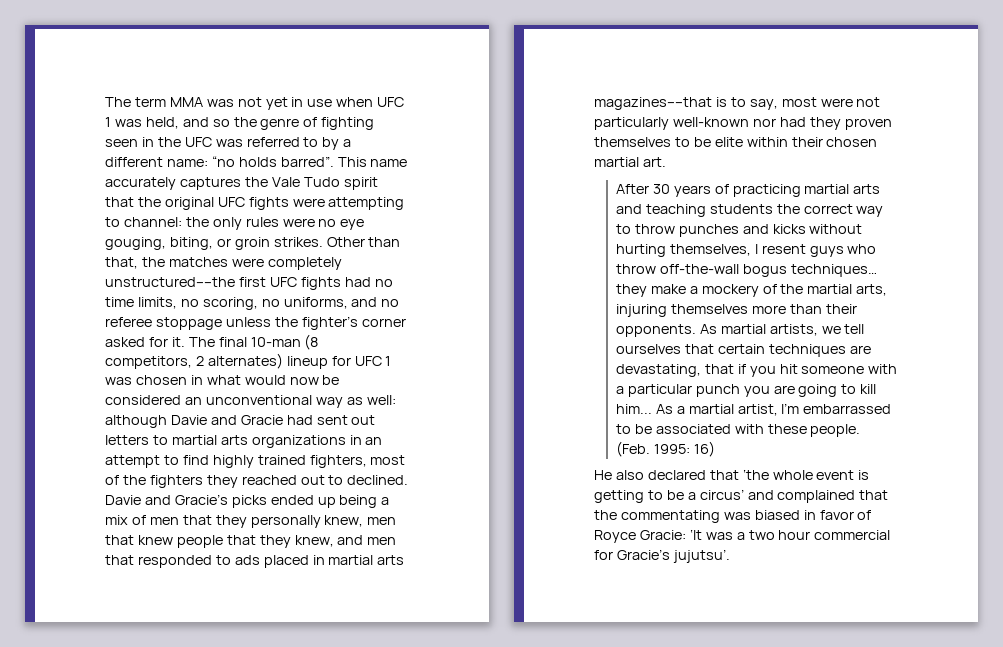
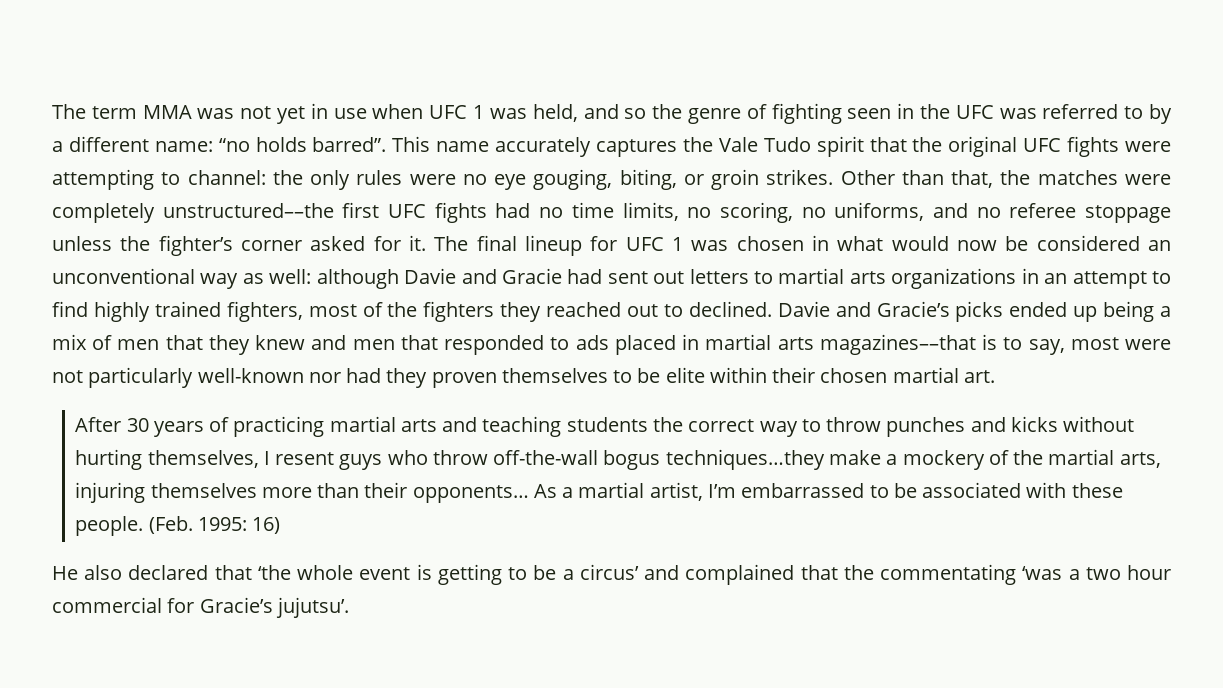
- The final 10-man (8 competitors, 2 alternates) lineup for UFC 1 was chosen in what would now be considered an unconventional way as well: although Davie and Gracie had sent out letters to martial arts organizations in an attempt to find highly trained fighters, most of the fighters they reached out to declined.
+ The final lineup for UFC 1 was chosen in what would now be considered an unconventional way as well: although Davie and Gracie had sent out letters to martial arts organizations in an attempt to find highly trained fighters, most of the fighters they reached out to declined.
- Davie and Gracie’s picks ended up being a mix of men that they personally knew, men that knew people that they knew, and men that responded to ads placed in martial arts magazines––that is to say, most were not particularly well-known nor had they proven themselves to be elite within their chosen martial art.
+ Davie and Gracie’s picks ended up being a mix of men that they knew and men that responded to ads placed in martial arts magazines––that is to say, most were not particularly well-known nor had they proven themselves to be elite within their chosen martial art.
- After 30 years of practicing martial arts and teaching students the correct way to throw punches and kicks without hurting themselves, I resent guys who throw off-the-wall bogus techniques… they make a mockery of the martial arts, injuring themselves more than their opponents. As martial artists, we tell ourselves that certain techniques are devastating, that if you hit someone with a particular punch you are going to kill him...
+ After 30 years of practicing martial arts and teaching students the correct way to throw punches and kicks without hurting themselves, I resent guys who throw off-the-wall bogus techniques…they make a mockery of the martial arts, injuring themselves more than their opponents…
- He also declared that ‘the whole event is getting to be a circus’ and complained that the commentating was biased in favor of Royce Gracie: ‘It was a two hour commercial for Gracie’s jujutsu’.
+ He also declared that ‘the whole event is getting to be a circus’ and complained that the commentating ‘was a two hour commercial for Gracie’s jujutsu’.

